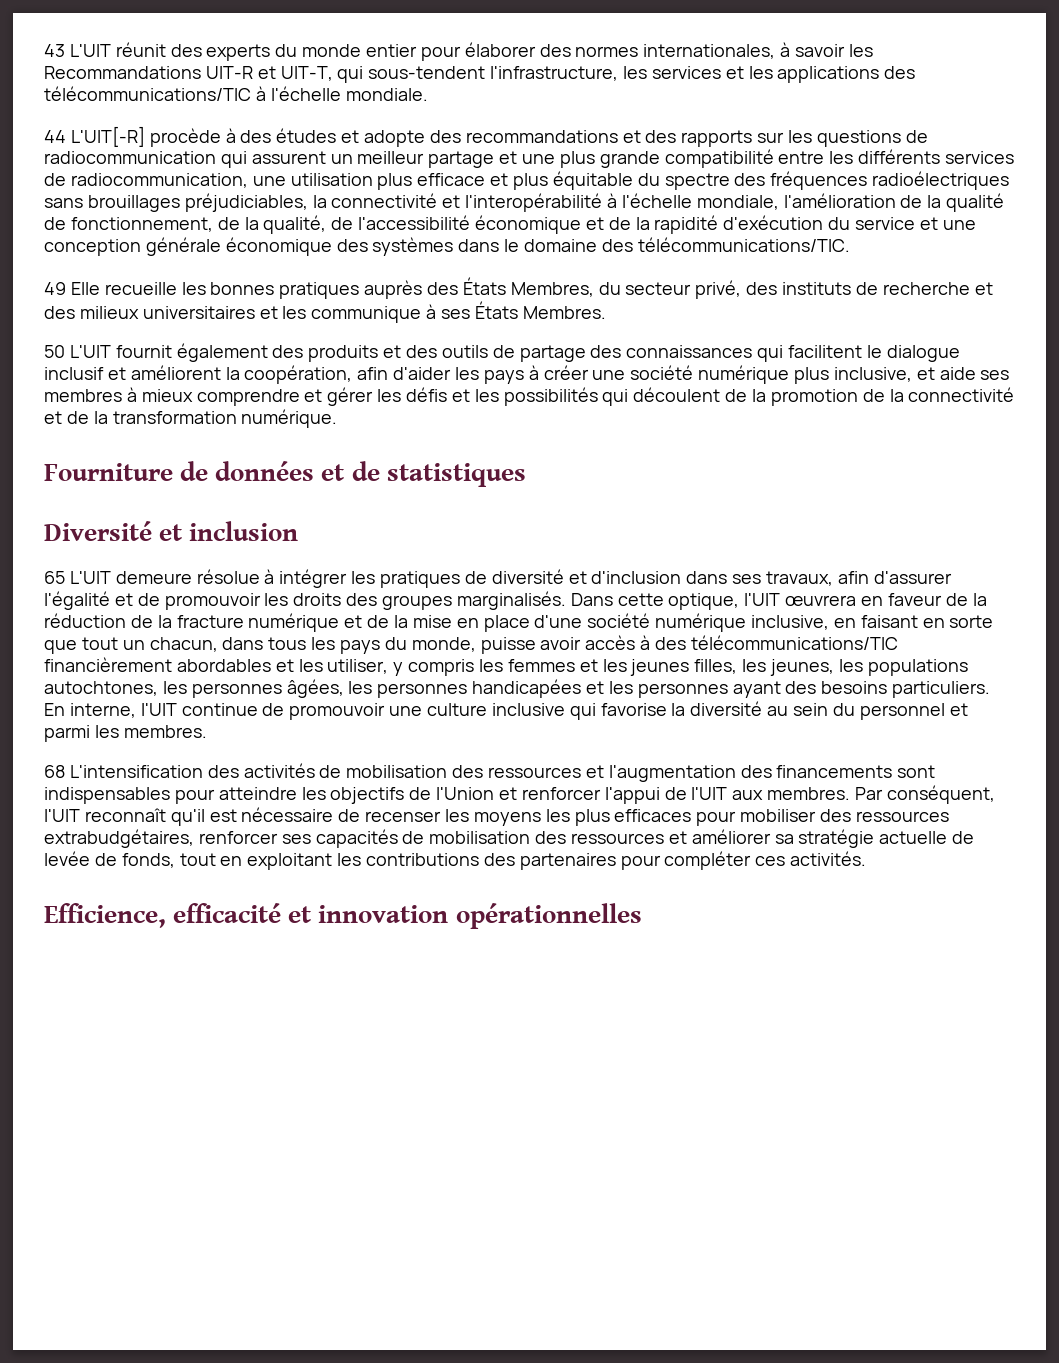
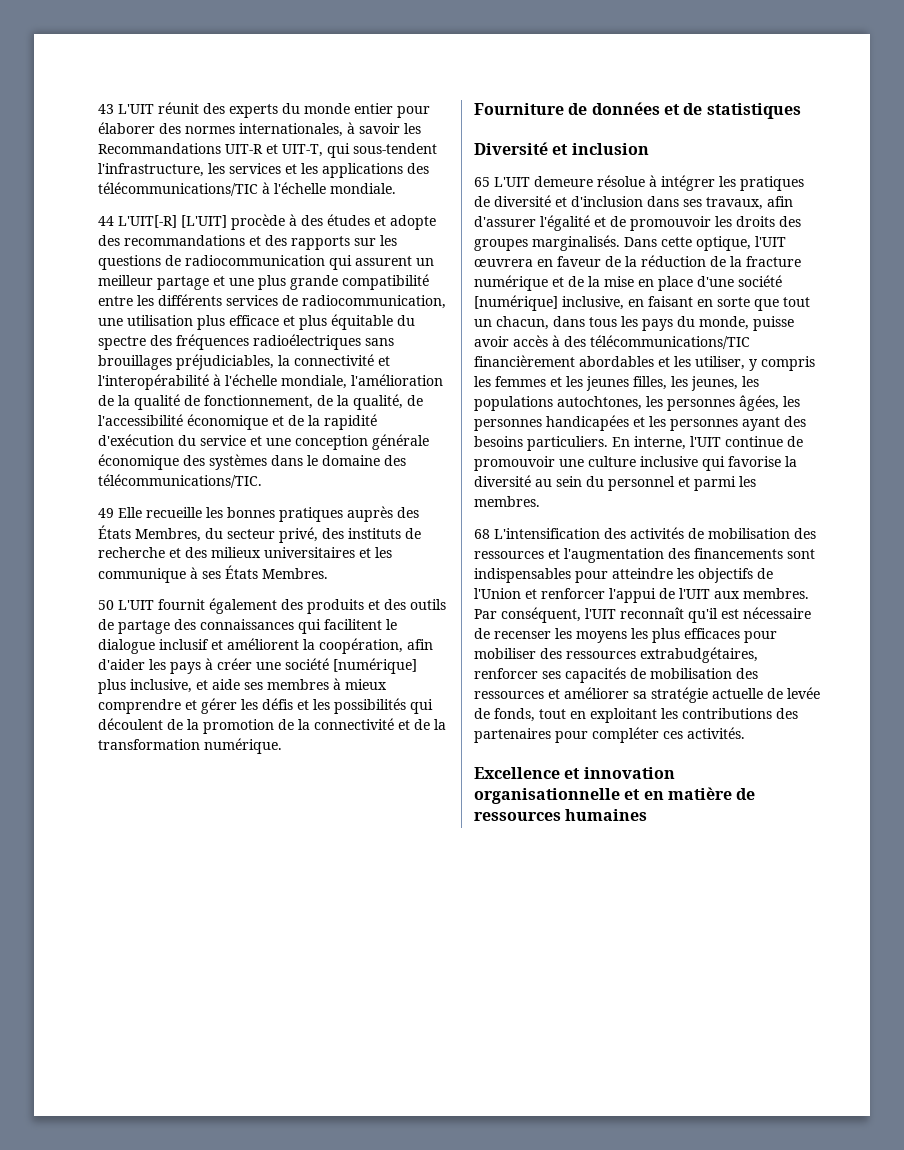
- 44 L'UIT[-R] procède à des études et adopte des recommandations et des rapports sur les questions de radiocommunication qui assurent un meilleur partage et une plus grande compatibilité entre les différents services de radiocommunication, une utilisation plus efficace et plus équitable du spectre des fréquences radioélectriques sans brouillages préjudiciables, la connectivité et l'interopérabilité à l'échelle mondiale, l'amélioration de la qualité de fonctionnement, de la qualité, de l'accessibilité économique et de la rapidité d'exécution du service et une conception générale économique des systèmes dans le domaine des télécommunications/TIC.
+ 44 L'UIT[-R] [L'UIT] procède à des études et adopte des recommandations et des rapports sur les questions de radiocommunication qui assurent un meilleur partage et une plus grande compatibilité entre les différents services de radiocommunication, une utilisation plus efficace et plus équitable du spectre des fréquences radioélectriques sans brouillages préjudiciables, la connectivité et l'interopérabilité à l'échelle mondiale, l'amélioration de la qualité de fonctionnement, de la qualité, de l'accessibilité économique et de la rapidité d'exécution du service et une conception générale économique des systèmes dans le domaine des télécommunications/TIC.
- 50 L'UIT fournit également des produits et des outils de partage des connaissances qui facilitent le dialogue inclusif et améliorent la coopération, afin d'aider les pays à créer une société numérique plus inclusive, et aide ses membres à mieux comprendre et gérer les défis et les possibilités qui découlent de la promotion de la connectivité et de la transformation numérique.
+ 50 L'UIT fournit également des produits et des outils de partage des connaissances qui facilitent le dialogue inclusif et améliorent la coopération, afin d'aider les pays à créer une société [numérique] plus inclusive, et aide ses membres à mieux comprendre et gérer les défis et les possibilités qui découlent de la promotion de la connectivité et de la transformation numérique.
- Dans cette optique, l'UIT œuvrera en faveur de la réduction de la fracture numérique et de la mise en place d'une société numérique inclusive, en faisant en sorte que tout un chacun, dans tous les pays du monde, puisse avoir accès à des télécommunications/TIC financièrement abordables et les utiliser, y compris les femmes et les jeunes filles, les jeunes, les populations autochtones, les personnes âgées, les personnes handicapées et les personnes ayant des besoins particuliers.
+ Dans cette optique, l'UIT œuvrera en faveur de la réduction de la fracture numérique et de la mise en place d'une société [numérique] inclusive, en faisant en sorte que tout un chacun, dans tous les pays du monde, puisse avoir accès à des télécommunications/TIC financièrement abordables et les utiliser, y compris les femmes et les jeunes filles, les jeunes, les populations autochtones, les personnes âgées, les personnes handicapées et les personnes ayant des besoins particuliers.
- Efficience, efficacité et innovation opérationnelles
+ Excellence et innovation organisationnelle et en matière de ressources humaines

